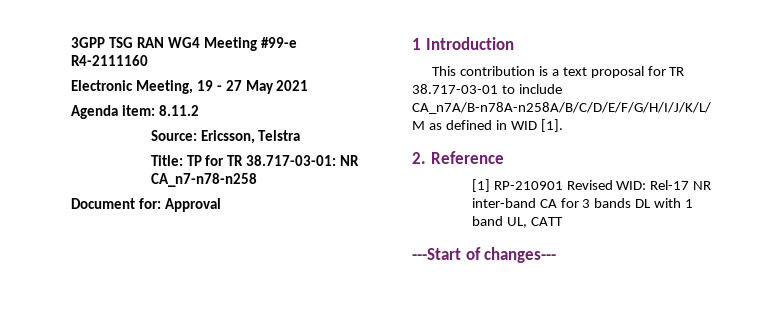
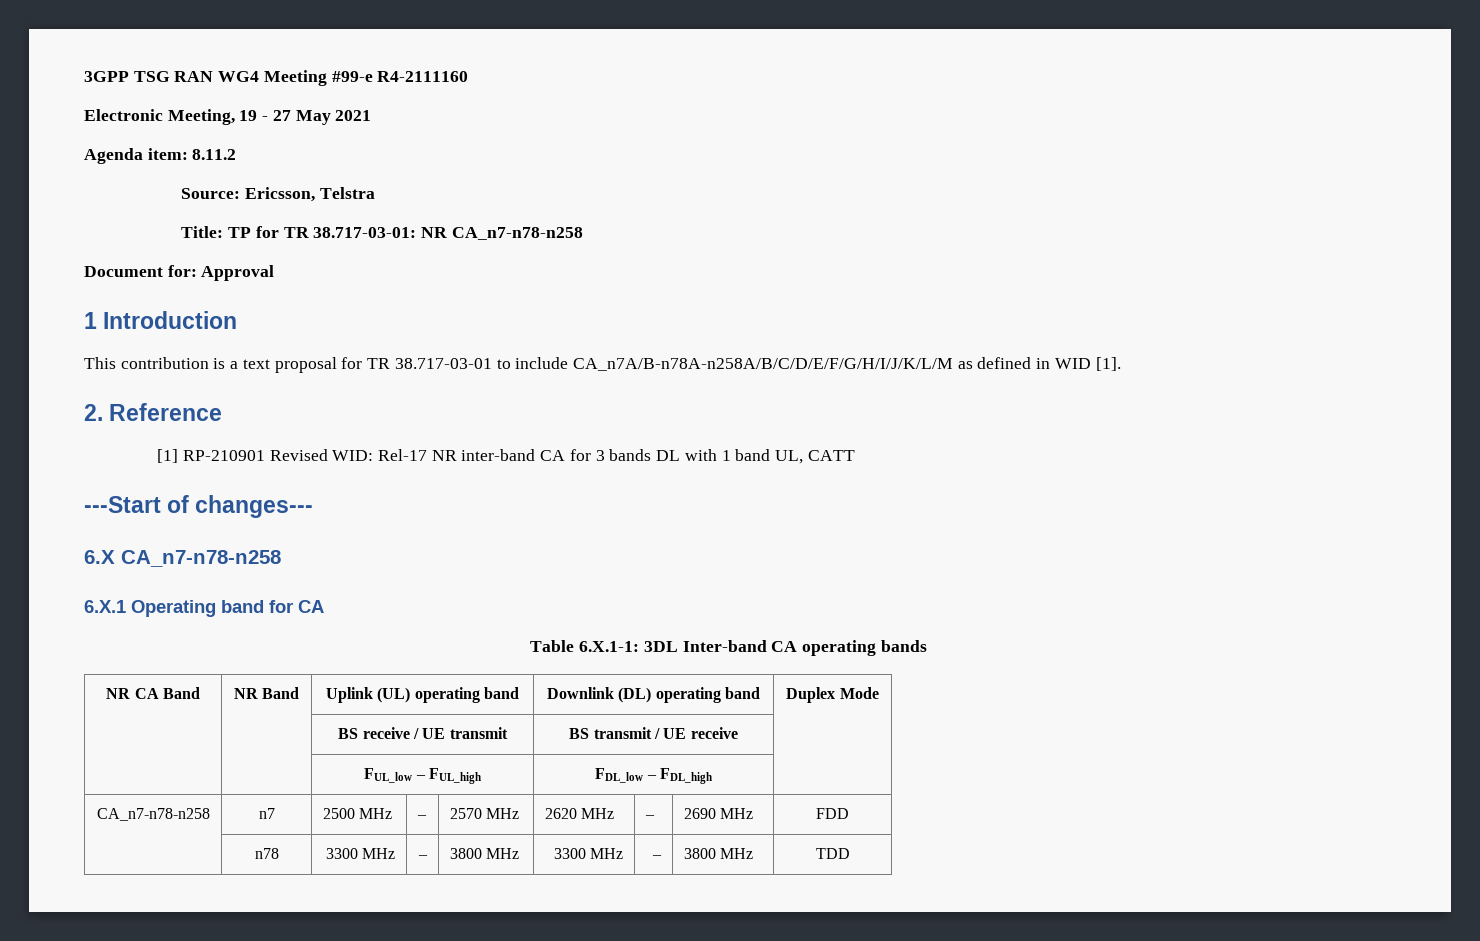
+ 6.X CA_n7-n78-n258
+ 6.X.1 Operating band for CA
+ Table 6.X.1-1: 3DL Inter-band CA operating bands
+ NR CA Band | NR Band | Uplink (UL) operating band | Downlink (DL) operating band | Duplex Mode
+ | | BS receive / UE transmit | BS transmit / UE receive |
+ | | FUL_low – FUL_high | FDL_low – FDL_high |
+ CA_n7-n78-n258 | n7 | 2500 MHz | – | 2570 MHz | 2620 MHz | – | 2690 MHz | FDD
+ | n78 | 3300 MHz | – | 3800 MHz | 3300 MHz | – | 3800 MHz | TDD

